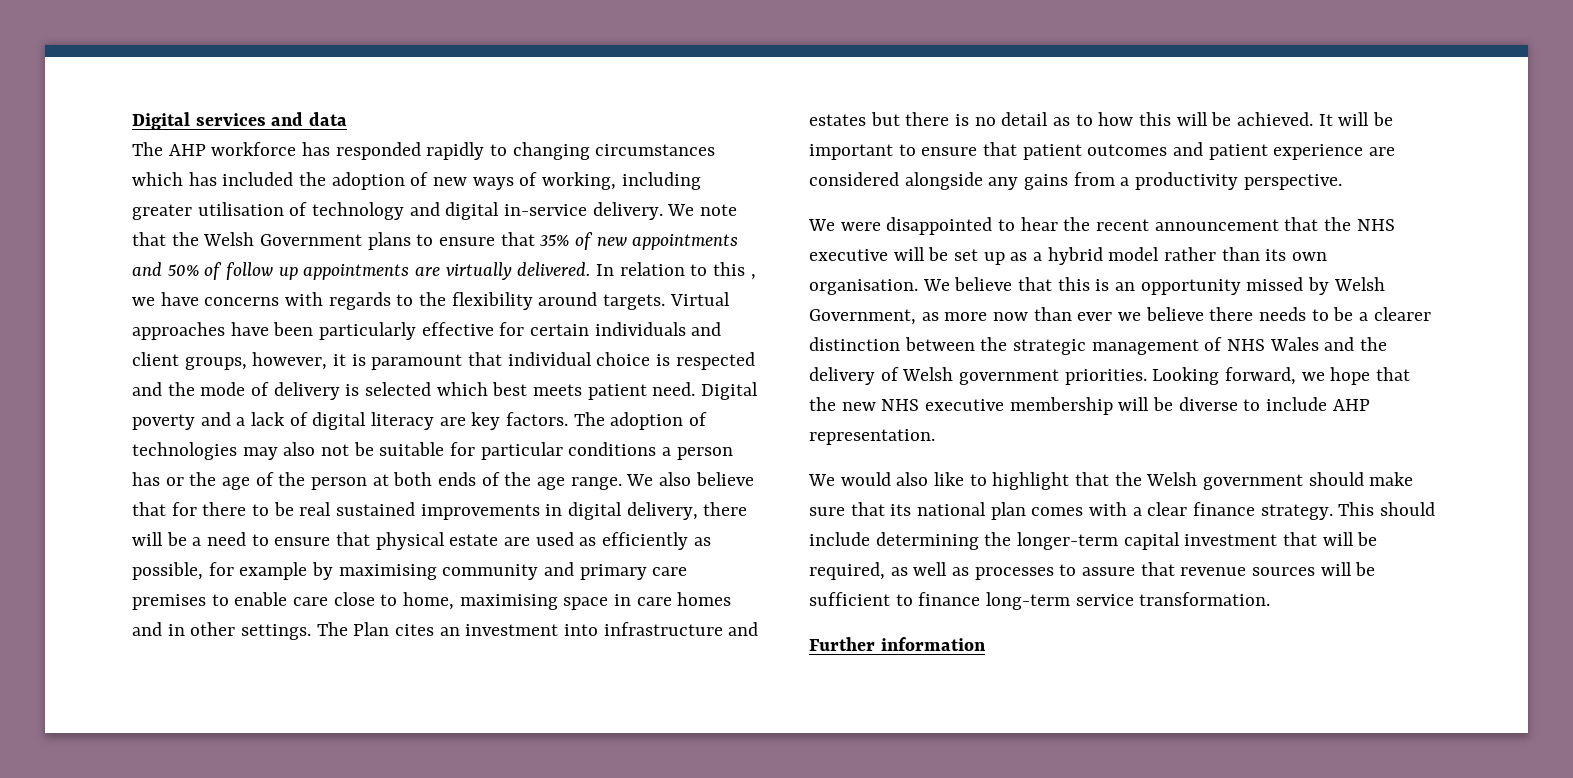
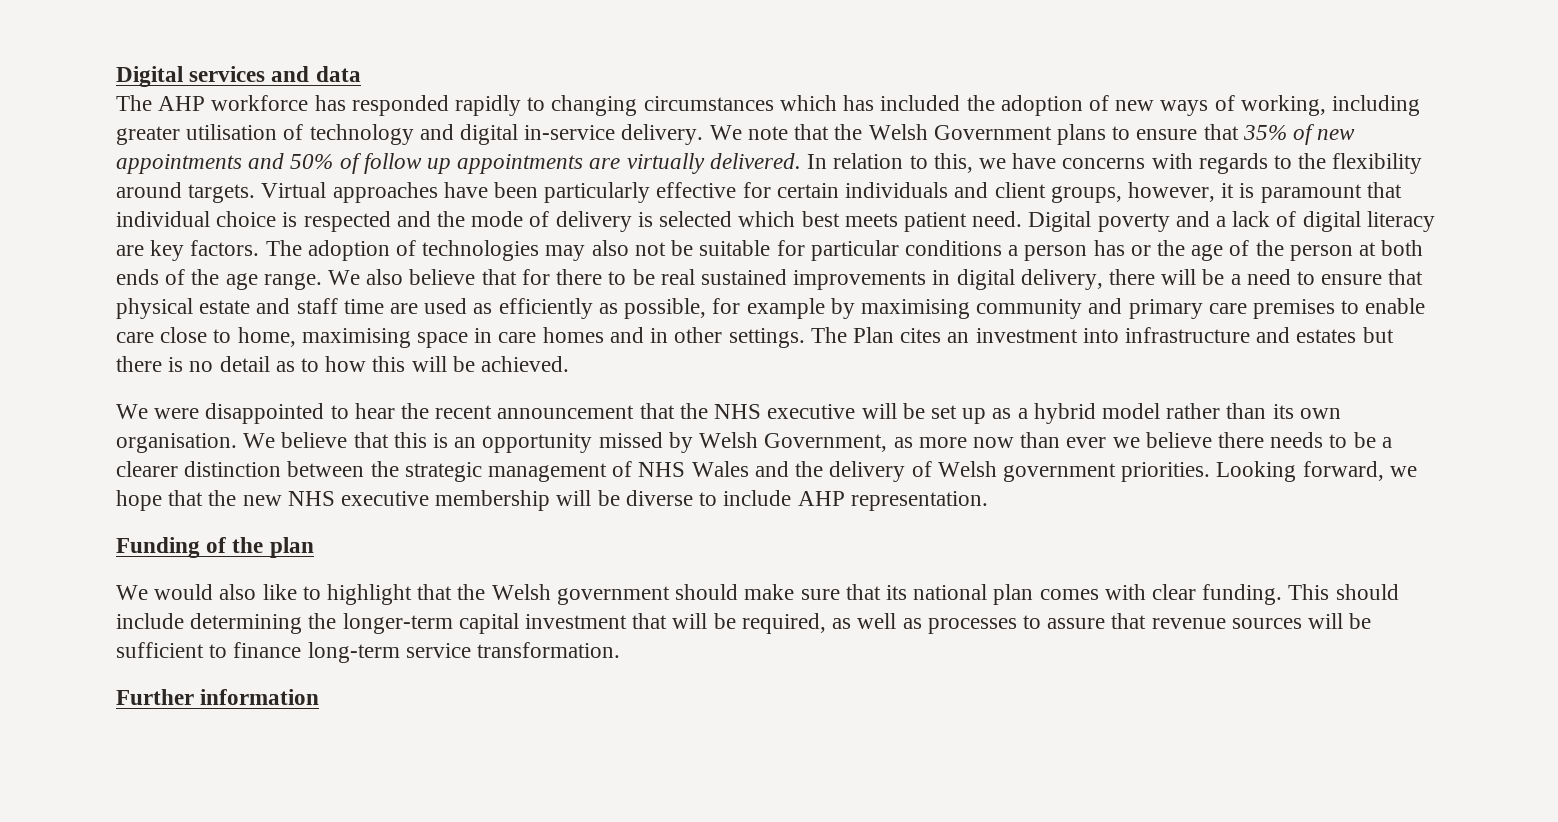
- In relation to this , we have concerns with regards to the flexibility around targets.
+ In relation to this, we have concerns with regards to the flexibility around targets.
- We also believe that for there to be real sustained improvements in digital delivery, there will be a need to ensure that physical estate are used as efficiently as possible, for example by maximising community and primary care premises to enable care close to home, maximising space in care homes and in other settings.
+ We also believe that for there to be real sustained improvements in digital delivery, there will be a need to ensure that physical estate and staff time are used as efficiently as possible, for example by maximising community and primary care premises to enable care close to home, maximising space in care homes and in other settings.
- It will be important to ensure that patient outcomes and patient experience are considered alongside any gains from a productivity perspective.
+ Funding of the plan
- We would also like to highlight that the Welsh government should make sure that its national plan comes with a clear finance strategy.
+ We would also like to highlight that the Welsh government should make sure that its national plan comes with clear funding.

